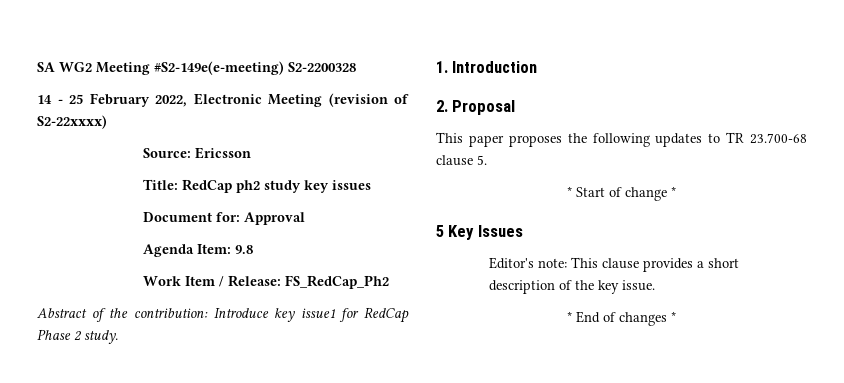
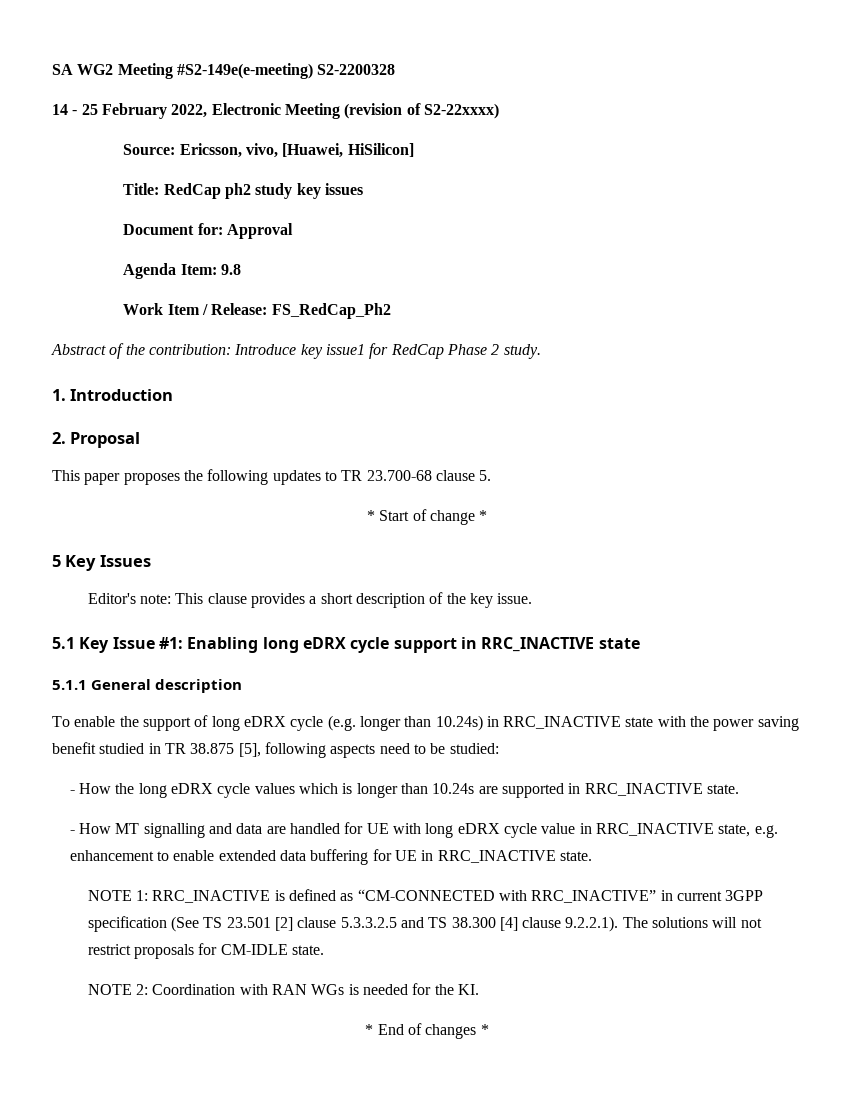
- Source: Ericsson
+ Source: Ericsson, vivo, [Huawei, HiSilicon]
+ 5.1 Key Issue #1: Enabling long eDRX cycle support in RRC_INACTIVE state
+ 5.1.1 General description
+ To enable the support of long eDRX cycle (e.g. longer than 10.24s) in RRC_INACTIVE state with the power saving benefit studied in TR 38.875 [5], following aspects need to be studied:
+ - How the long eDRX cycle values which is longer than 10.24s are supported in RRC_INACTIVE state.
+ - How MT signalling and data are handled for UE with long eDRX cycle value in RRC_INACTIVE state, e.g. enhancement to enable extended data buffering for UE in RRC_INACTIVE state.
+ NOTE 1: RRC_INACTIVE is defined as “CM-CONNECTED with RRC_INACTIVE” in current 3GPP specification (See TS 23.501 [2] clause 5.3.3.2.5 and TS 38.300 [4] clause 9.2.2.1). The solutions will not restrict proposals for CM-IDLE state.
+ NOTE 2: Coordination with RAN WGs is needed for the KI.

